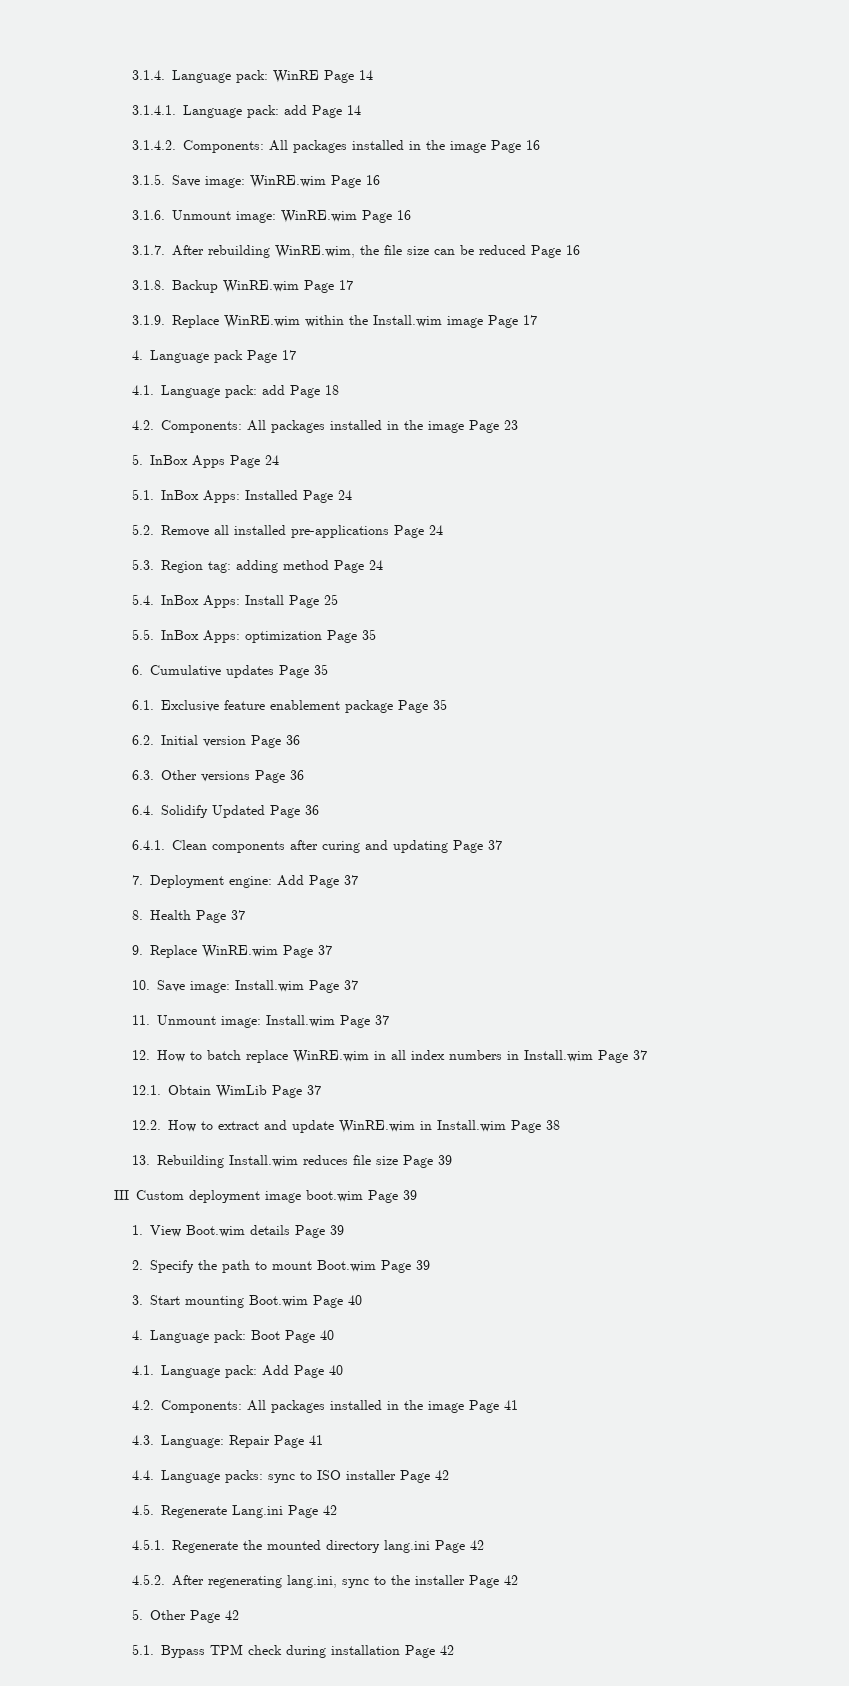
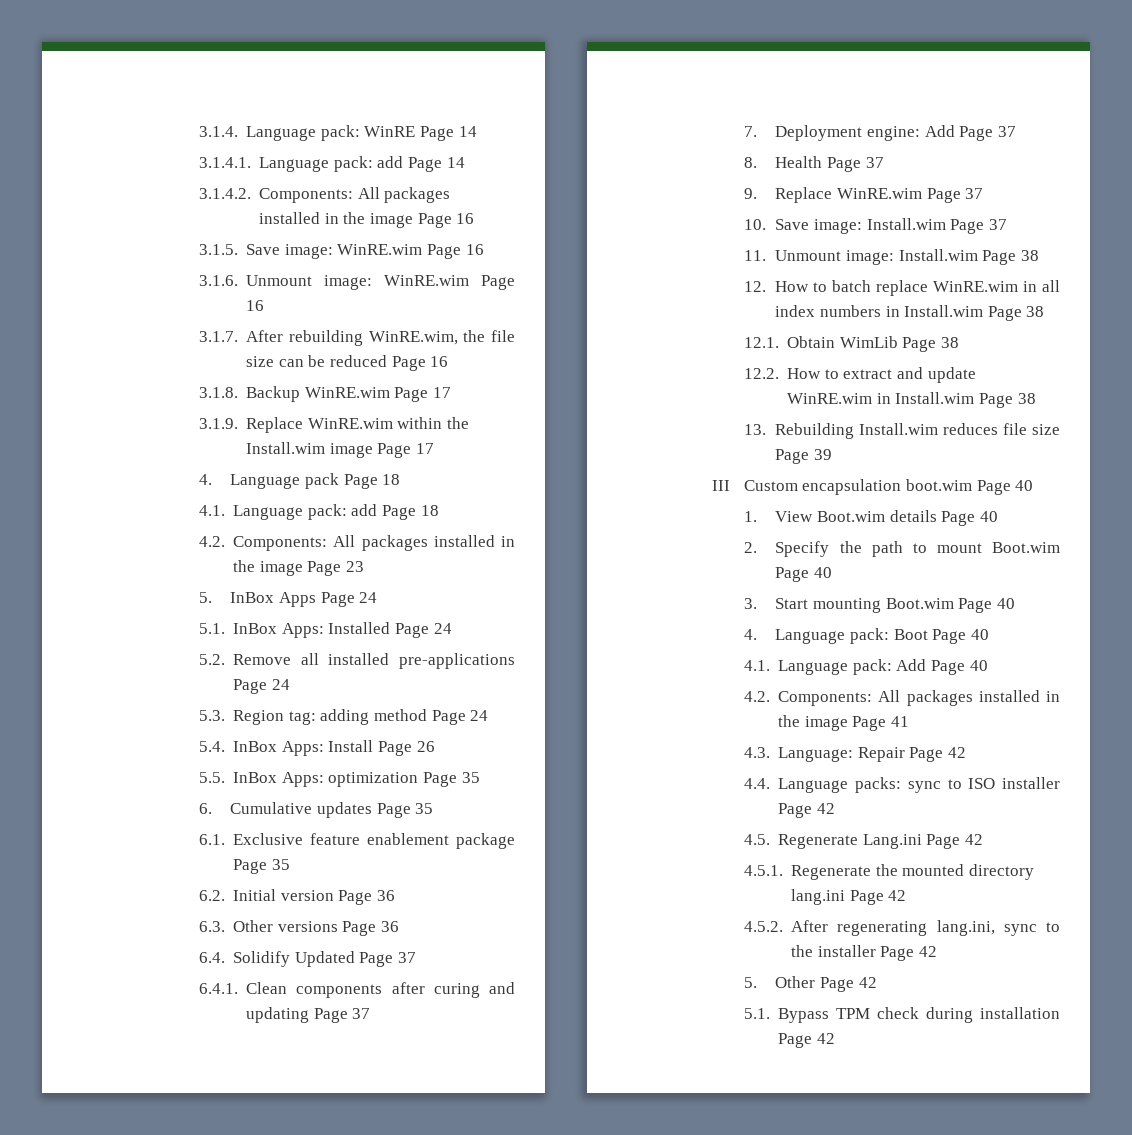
- 4. Language pack Page 17
+ 4. Language pack Page 18
- 5.4. InBox Apps: Install Page 25
+ 5.4. InBox Apps: Install Page 26
- 6.4. Solidify Updated Page 36
+ 6.4. Solidify Updated Page 37
- 11. Unmount image: Install.wim Page 37
+ 11. Unmount image: Install.wim Page 38
- 12. How to batch replace WinRE.wim in all index numbers in Install.wim Page 37
+ 12. How to batch replace WinRE.wim in all index numbers in Install.wim Page 38
- 12.1. Obtain WimLib Page 37
+ 12.1. Obtain WimLib Page 38
- III Custom deployment image boot.wim Page 39
+ III Custom encapsulation boot.wim Page 40
- 1. View Boot.wim details Page 39
+ 1. View Boot.wim details Page 40
- 2. Specify the path to mount Boot.wim Page 39
+ 2. Specify the path to mount Boot.wim Page 40
- 4.3. Language: Repair Page 41
+ 4.3. Language: Repair Page 42

